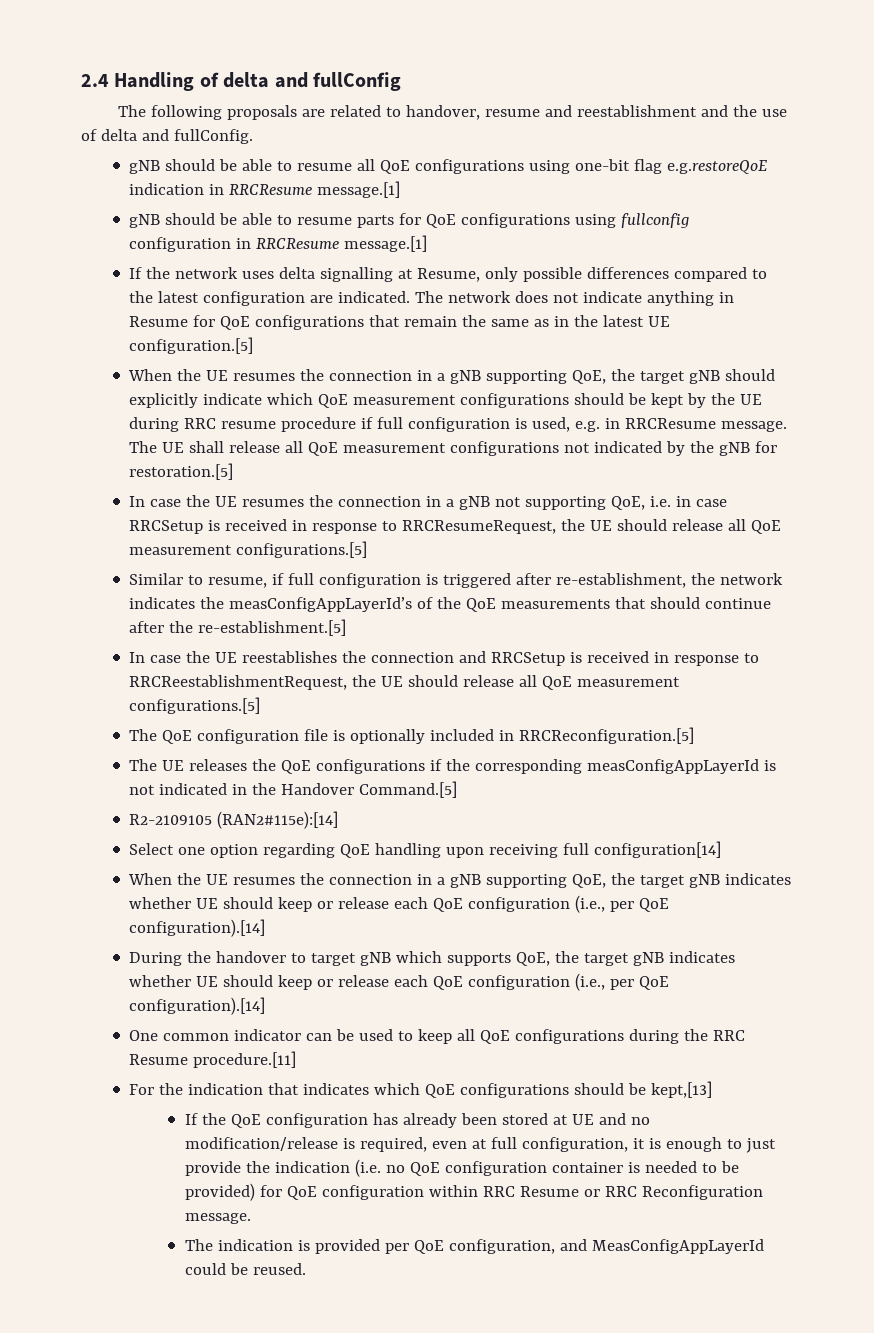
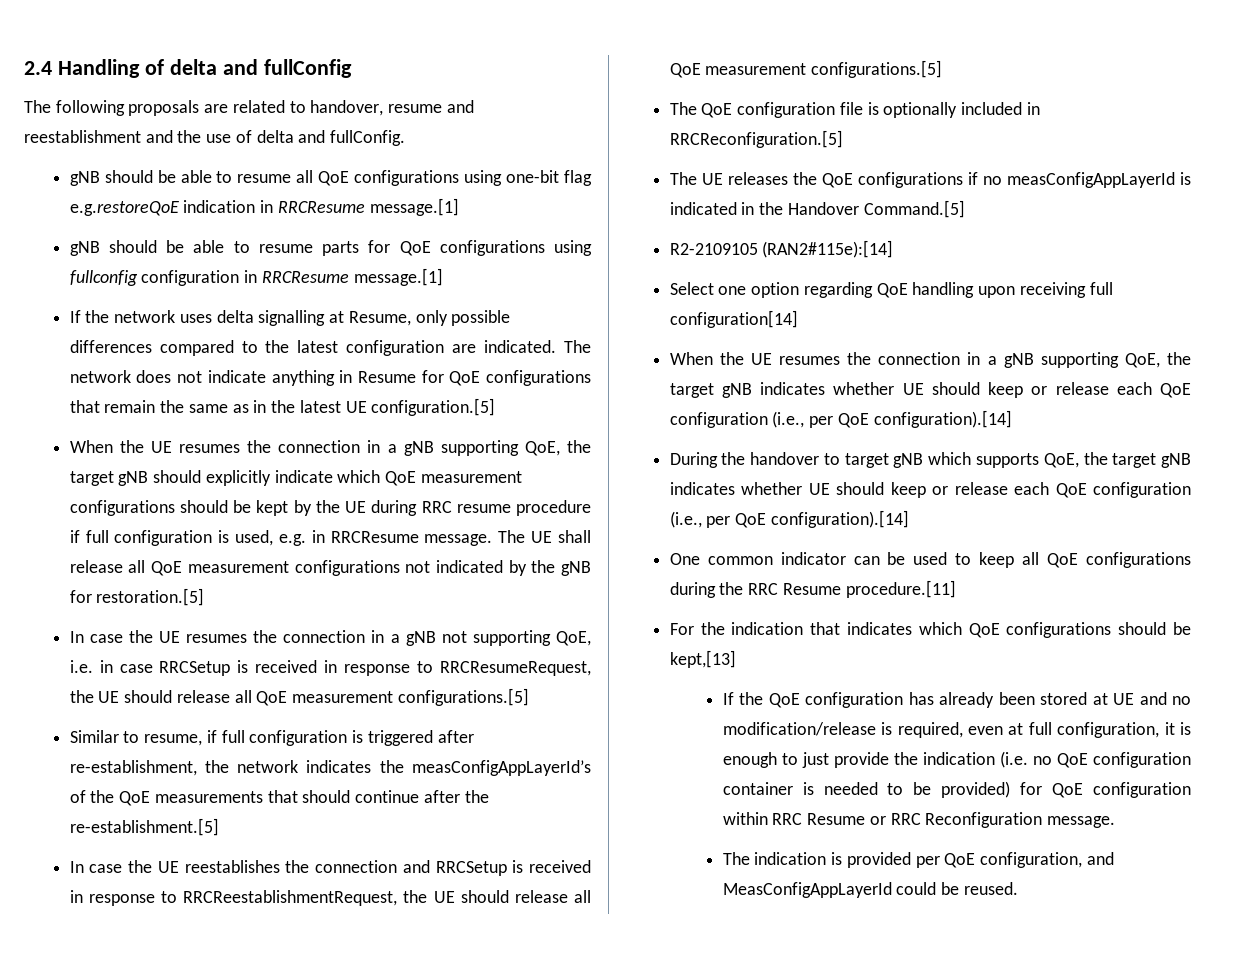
- The UE releases the QoE configurations if the corresponding measConfigAppLayerId is not indicated in the Handover Command.[5]
+ The UE releases the QoE configurations if no measConfigAppLayerId is indicated in the Handover Command.[5]

